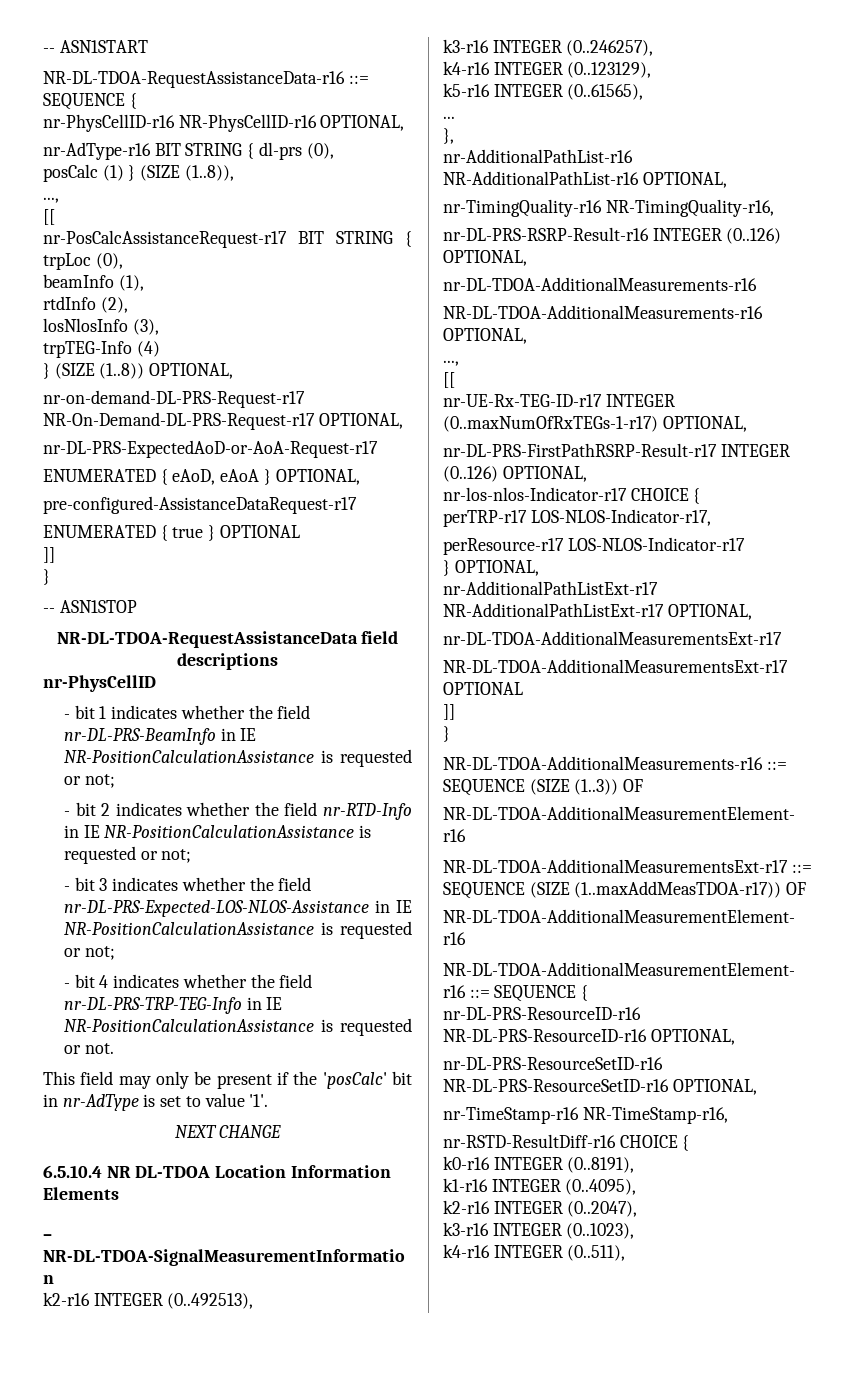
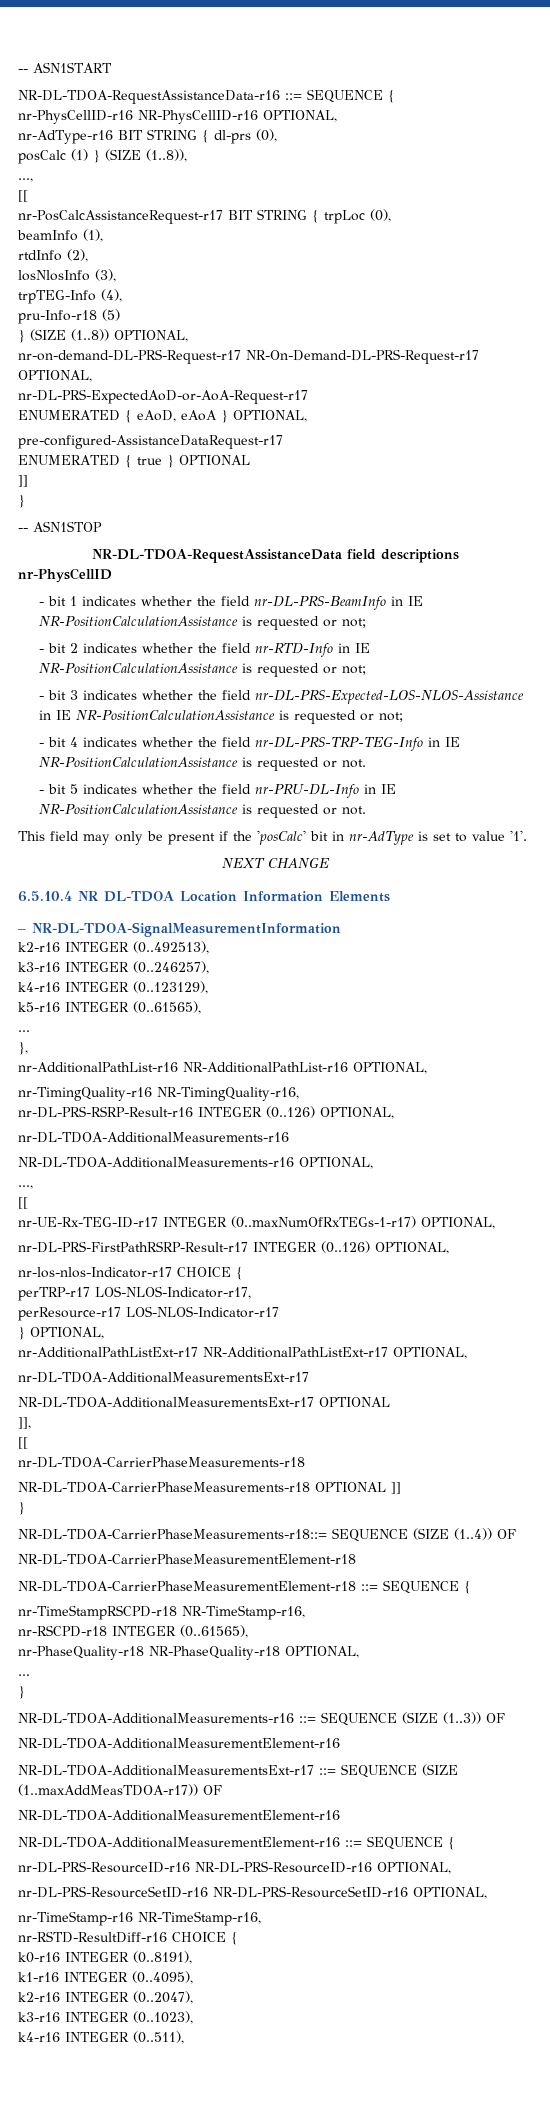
- trpTEG-Info (4)
+ trpTEG-Info (4),
+ pru-Info-r18 (5)
+ - bit 5 indicates whether the field nr-PRU-DL-Info in IE NR-PositionCalculationAssistance is requested or not.
  NR-DL-TDOA-AdditionalMeasurementsExt-r17 OPTIONAL
- ]]
+ ]],
+ [[
+ nr-DL-TDOA-CarrierPhaseMeasurements-r18
+ NR-DL-TDOA-CarrierPhaseMeasurements-r18 OPTIONAL ]]
+ }
+ NR-DL-TDOA-CarrierPhaseMeasurements-r18::= SEQUENCE (SIZE (1..4)) OF
+ NR-DL-TDOA-CarrierPhaseMeasurementElement-r18
+ NR-DL-TDOA-CarrierPhaseMeasurementElement-r18 ::= SEQUENCE {
+ nr-TimeStampRSCPD-r18 NR-TimeStamp-r16,
+ nr-RSCPD-r18 INTEGER (0..61565),
+ nr-PhaseQuality-r18 NR-PhaseQuality-r18 OPTIONAL,
+ ...

